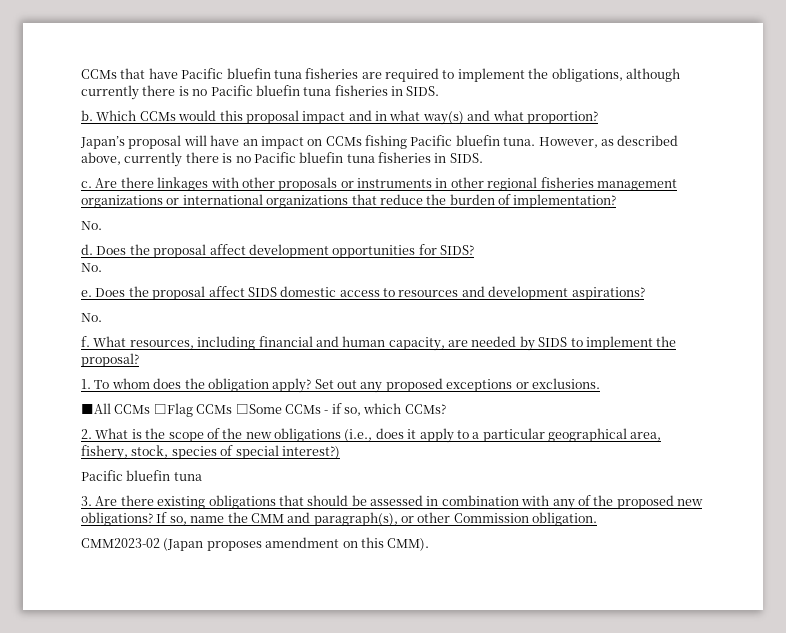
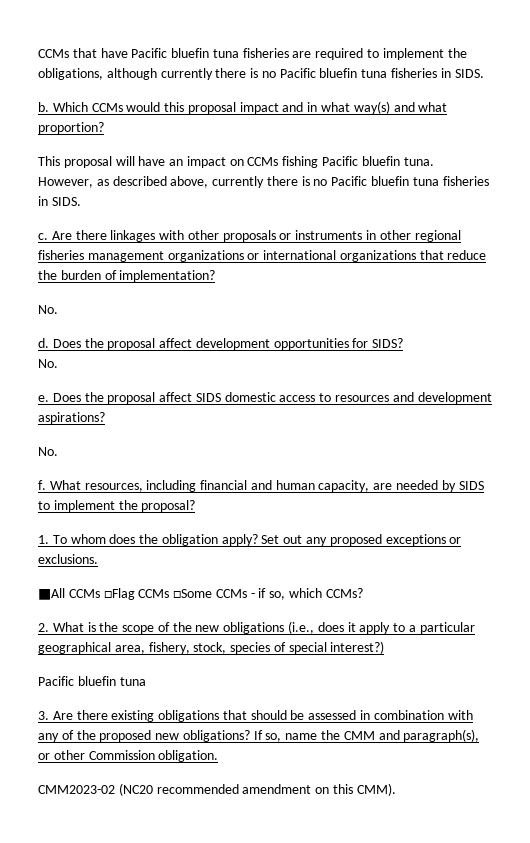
- Japan’s proposal will have an impact on CCMs fishing Pacific bluefin tuna.
+ This proposal will have an impact on CCMs fishing Pacific bluefin tuna.
- CMM2023-02 (Japan proposes amendment on this CMM).
+ CMM2023-02 (NC20 recommended amendment on this CMM).

